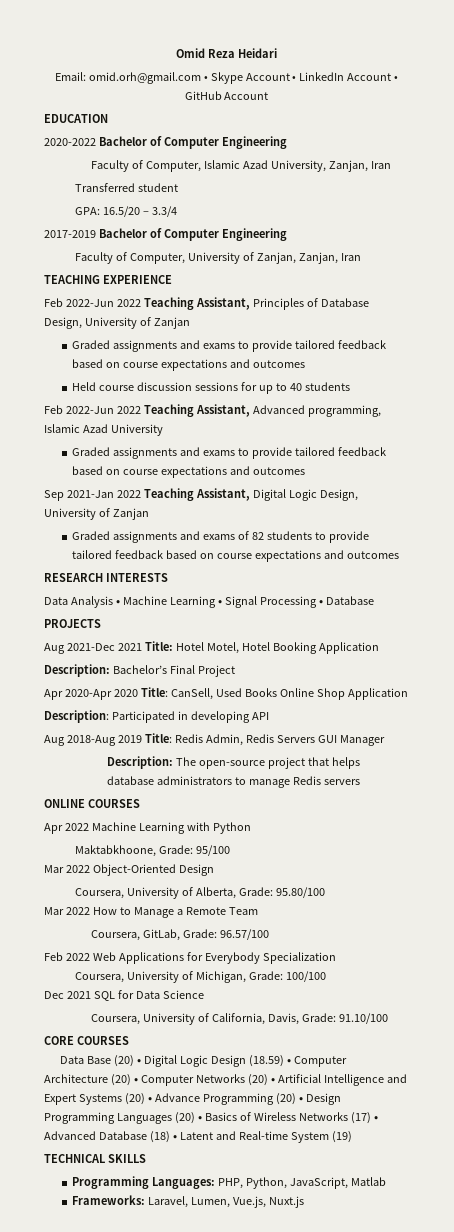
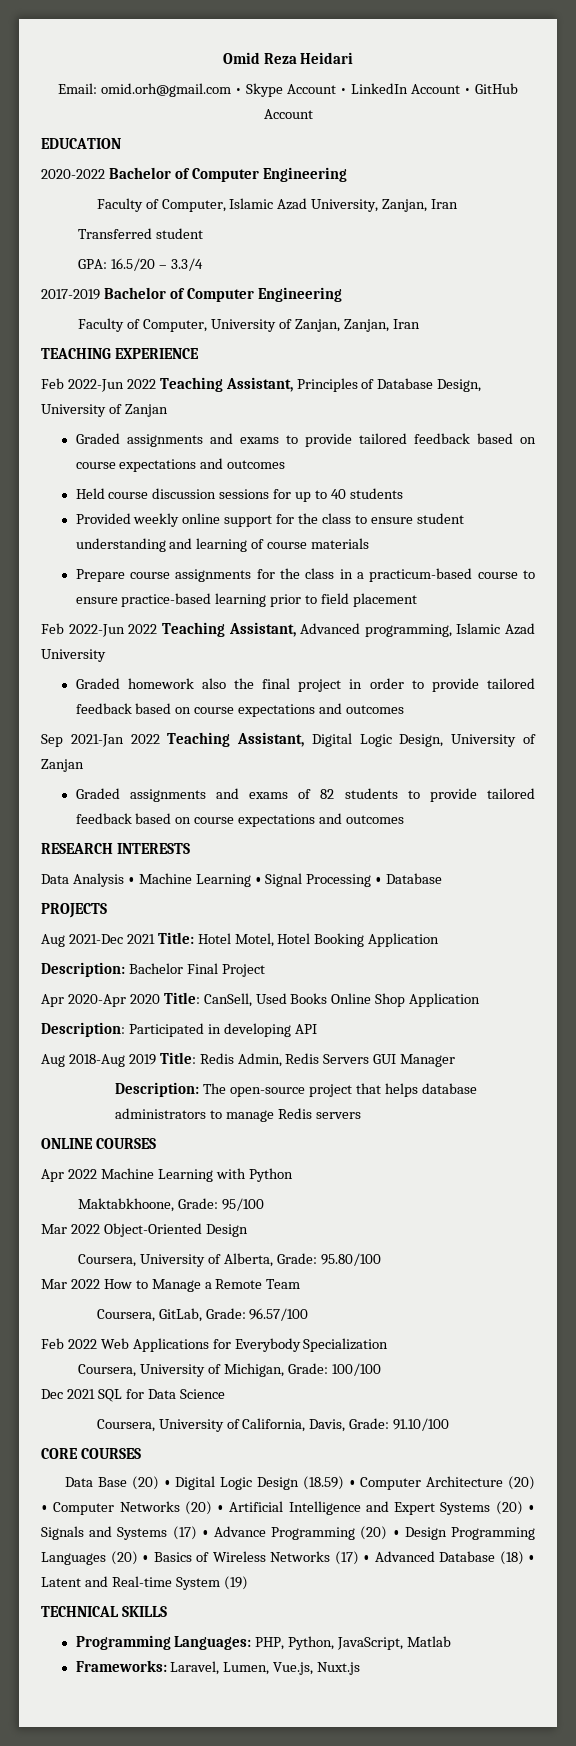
+ Provided weekly online support for the class to ensure student understanding and learning of course materials
+ Prepare course assignments for the class in a practicum-based course to ensure practice-based learning prior to field placement
  Feb 2022-Jun 2022 Teaching Assistant, Advanced programming, Islamic Azad University
- Graded assignments and exams to provide tailored feedback based on course expectations and outcomes
+ Graded homework also the final project in order to provide tailored feedback based on course expectations and outcomes
- Description: Bachelor’s Final Project
+ Description: Bachelor Final Project
- Data Base (20) • Digital Logic Design (18.59) • Computer Architecture (20) • Computer Networks (20) • Artificial Intelligence and Expert Systems (20) • Advance Programming (20) • Design Programming Languages (20) • Basics of Wireless Networks (17) • Advanced Database (18) • Latent and Real-time System (19)
+ Data Base (20) • Digital Logic Design (18.59) • Computer Architecture (20) • Computer Networks (20) • Artificial Intelligence and Expert Systems (20) • Signals and Systems (17) • Advance Programming (20) • Design Programming Languages (20) • Basics of Wireless Networks (17) • Advanced Database (18) • Latent and Real-time System (19)

